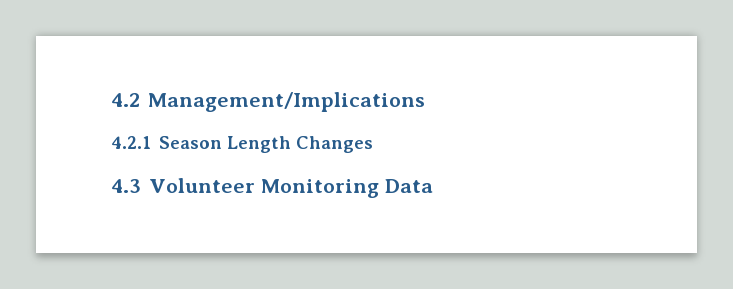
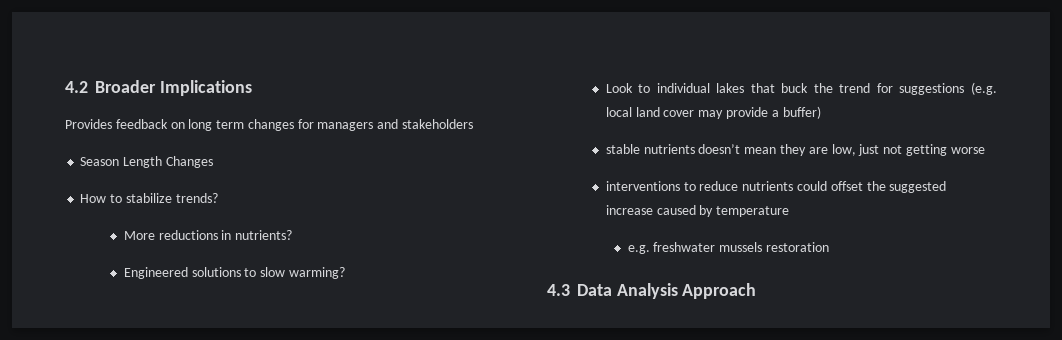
- 4.2 Management/Implications
- 4.2.1 Season Length Changes
- 4.3 Volunteer Monitoring Data
+ 4.2 Broader Implications
+ Provides feedback on long term changes for managers and stakeholders
+ Season Length Changes
+ How to stabilize trends?
+ More reductions in nutrients?
+ Engineered solutions to slow warming?
+ Look to individual lakes that buck the trend for suggestions (e.g. local land cover may provide a buffer)
+ stable nutrients doesn’t mean they are low, just not getting worse
+ interventions to reduce nutrients could offset the suggested increase caused by temperature
+ e.g. freshwater mussels restoration
+ 4.3 Data Analysis Approach

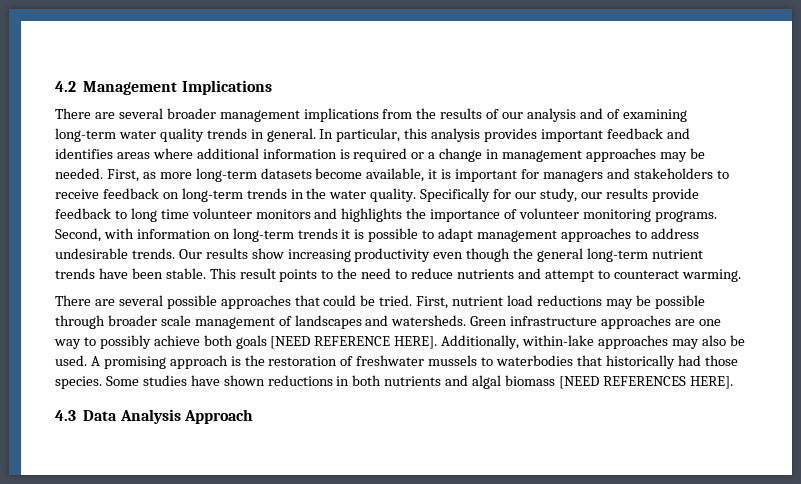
- 4.2 Broader Implications
+ 4.2 Management Implications
- Provides feedback on long term changes for managers and stakeholders
- Season Length Changes
- How to stabilize trends?
- More reductions in nutrients?
- Engineered solutions to slow warming?
- Look to individual lakes that buck the trend for suggestions (e.g. local land cover may provide a buffer)
- stable nutrients doesn’t mean they are low, just not getting worse
- interventions to reduce nutrients could offset the suggested increase caused by temperature
- e.g. freshwater mussels restoration
+ There are several broader management implications from the results of our analysis and of examining long-term water quality trends in general. In particular, this analysis provides important feedback and identifies areas where additional information is required or a change in management approaches may be needed. First, as more long-term datasets become available, it is important for managers and stakeholders to receive feedback on long-term trends in the water quality. Specifically for our study, our results provide feedback to long time volunteer monitors and highlights the importance of volunteer monitoring programs. Second, with information on long-term trends it is possible to adapt management approaches to address undesirable trends. Our results show increasing productivity even though the general long-term nutrient trends have been stable. This result points to the need to reduce nutrients and attempt to counteract warming.
+ There are several possible approaches that could be tried. First, nutrient load reductions may be possible through broader scale management of landscapes and watersheds. Green infrastructure approaches are one way to possibly achieve both goals [NEED REFERENCE HERE]. Additionally, within-lake approaches may also be used. A promising approach is the restoration of freshwater mussels to waterbodies that historically had those species. Some studies have shown reductions in both nutrients and algal biomass [NEED REFERENCES HERE].

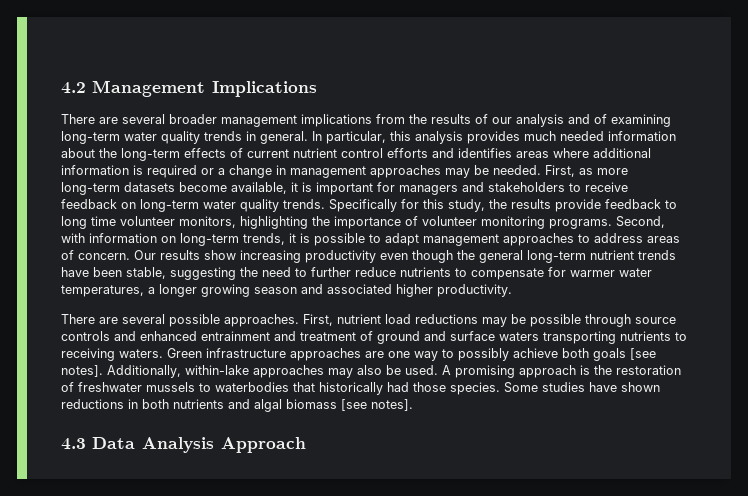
- In particular, this analysis provides important feedback and identifies areas where additional information is required or a change in management approaches may be needed.
+ In particular, this analysis provides much needed information about the long-term effects of current nutrient control efforts and identifies areas where additional information is required or a change in management approaches may be needed.
- First, as more long-term datasets become available, it is important for managers and stakeholders to receive feedback on long-term trends in the water quality. Specifically for our study, our results provide feedback to long time volunteer monitors and highlights the importance of volunteer monitoring programs.
+ First, as more long-term datasets become available, it is important for managers and stakeholders to receive feedback on long-term water quality trends. Specifically for this study, the results provide feedback to long time volunteer monitors, highlighting the importance of volunteer monitoring programs.
- Second, with information on long-term trends it is possible to adapt management approaches to address undesirable trends.
+ Second, with information on long-term trends, it is possible to adapt management approaches to address areas of concern.
- Our results show increasing productivity even though the general long-term nutrient trends have been stable. This result points to the need to reduce nutrients and attempt to counteract warming.
+ Our results show increasing productivity even though the general long-term nutrient trends have been stable, suggesting the need to further reduce nutrients to compensate for warmer water temperatures, a longer growing season and associated higher productivity.
- There are several possible approaches that could be tried.
+ There are several possible approaches.
- First, nutrient load reductions may be possible through broader scale management of landscapes and watersheds.
+ First, nutrient load reductions may be possible through source controls and enhanced entrainment and treatment of ground and surface waters transporting nutrients to receiving waters.
- Green infrastructure approaches are one way to possibly achieve both goals [NEED REFERENCE HERE].
+ Green infrastructure approaches are one way to possibly achieve both goals [see notes].
- Some studies have shown reductions in both nutrients and algal biomass [NEED REFERENCES HERE].
+ Some studies have shown reductions in both nutrients and algal biomass [see notes].

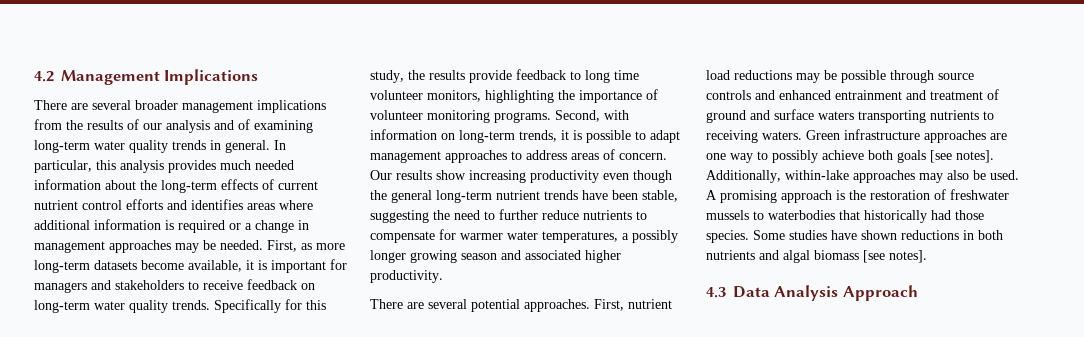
- Our results show increasing productivity even though the general long-term nutrient trends have been stable, suggesting the need to further reduce nutrients to compensate for warmer water temperatures, a longer growing season and associated higher productivity.
+ Our results show increasing productivity even though the general long-term nutrient trends have been stable, suggesting the need to further reduce nutrients to compensate for warmer water temperatures, a possibly longer growing season and associated higher productivity.
- There are several possible approaches.
+ There are several potential approaches.

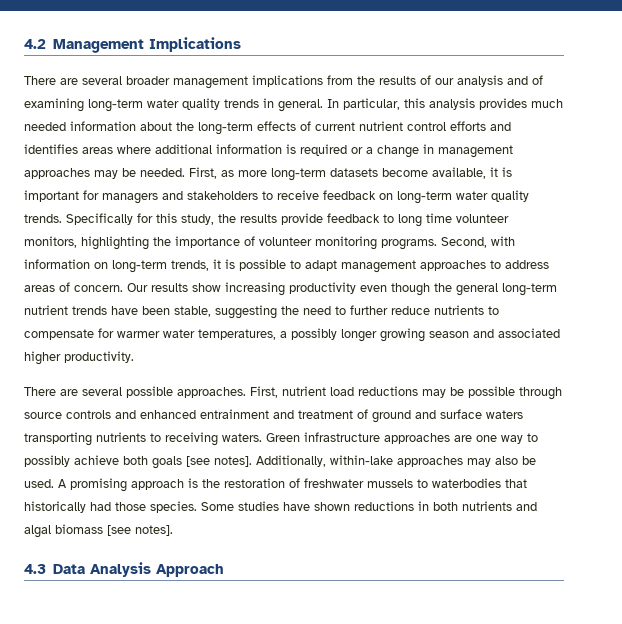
- There are several potential approaches.
+ There are several possible approaches.

